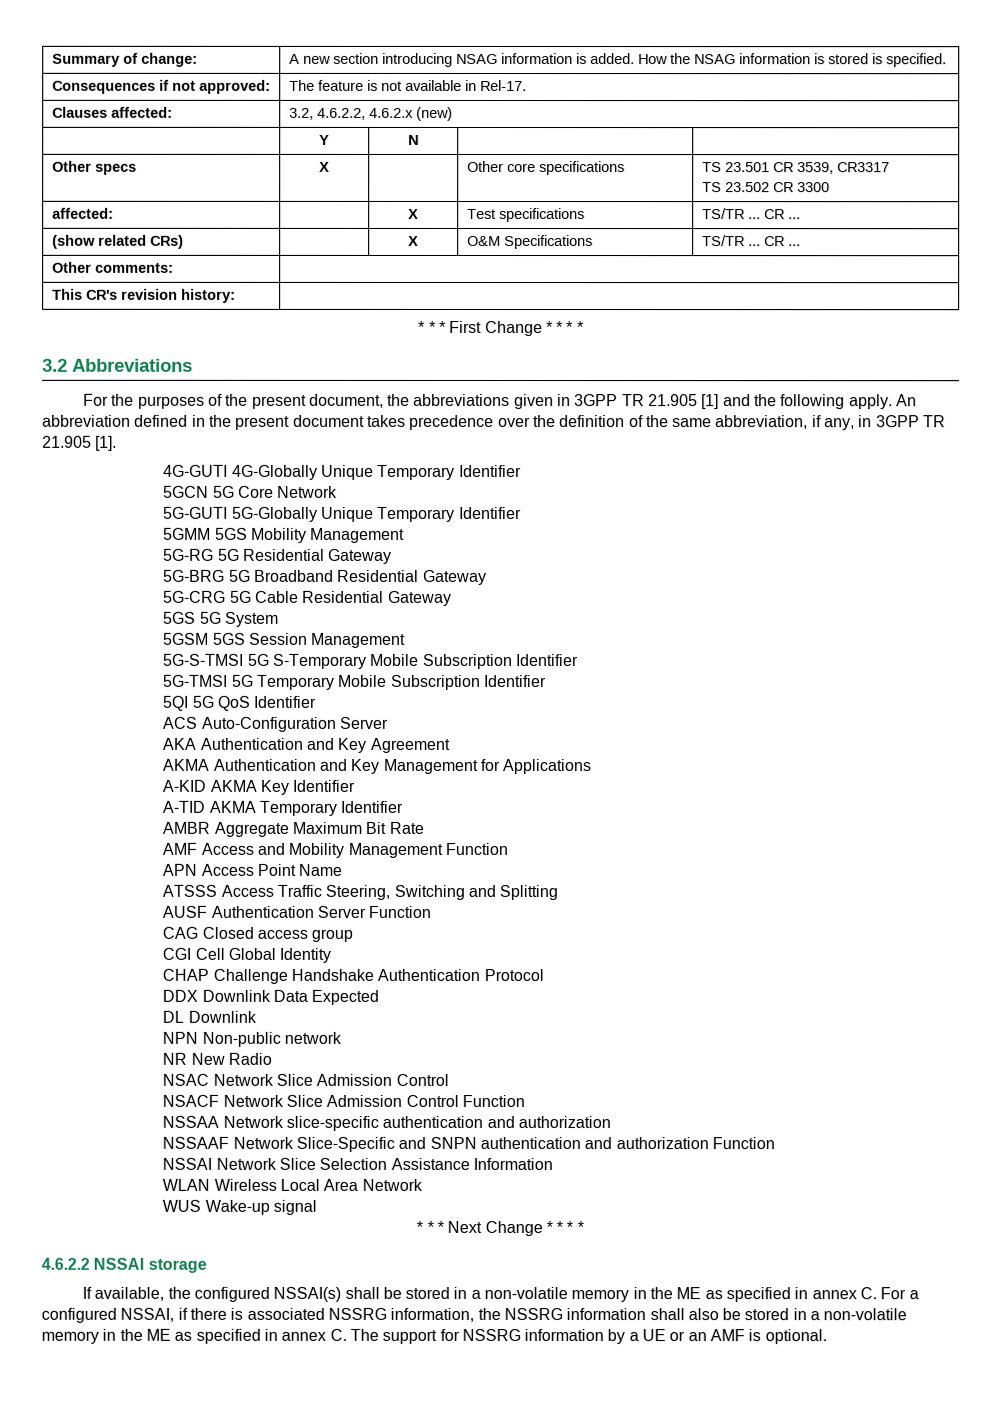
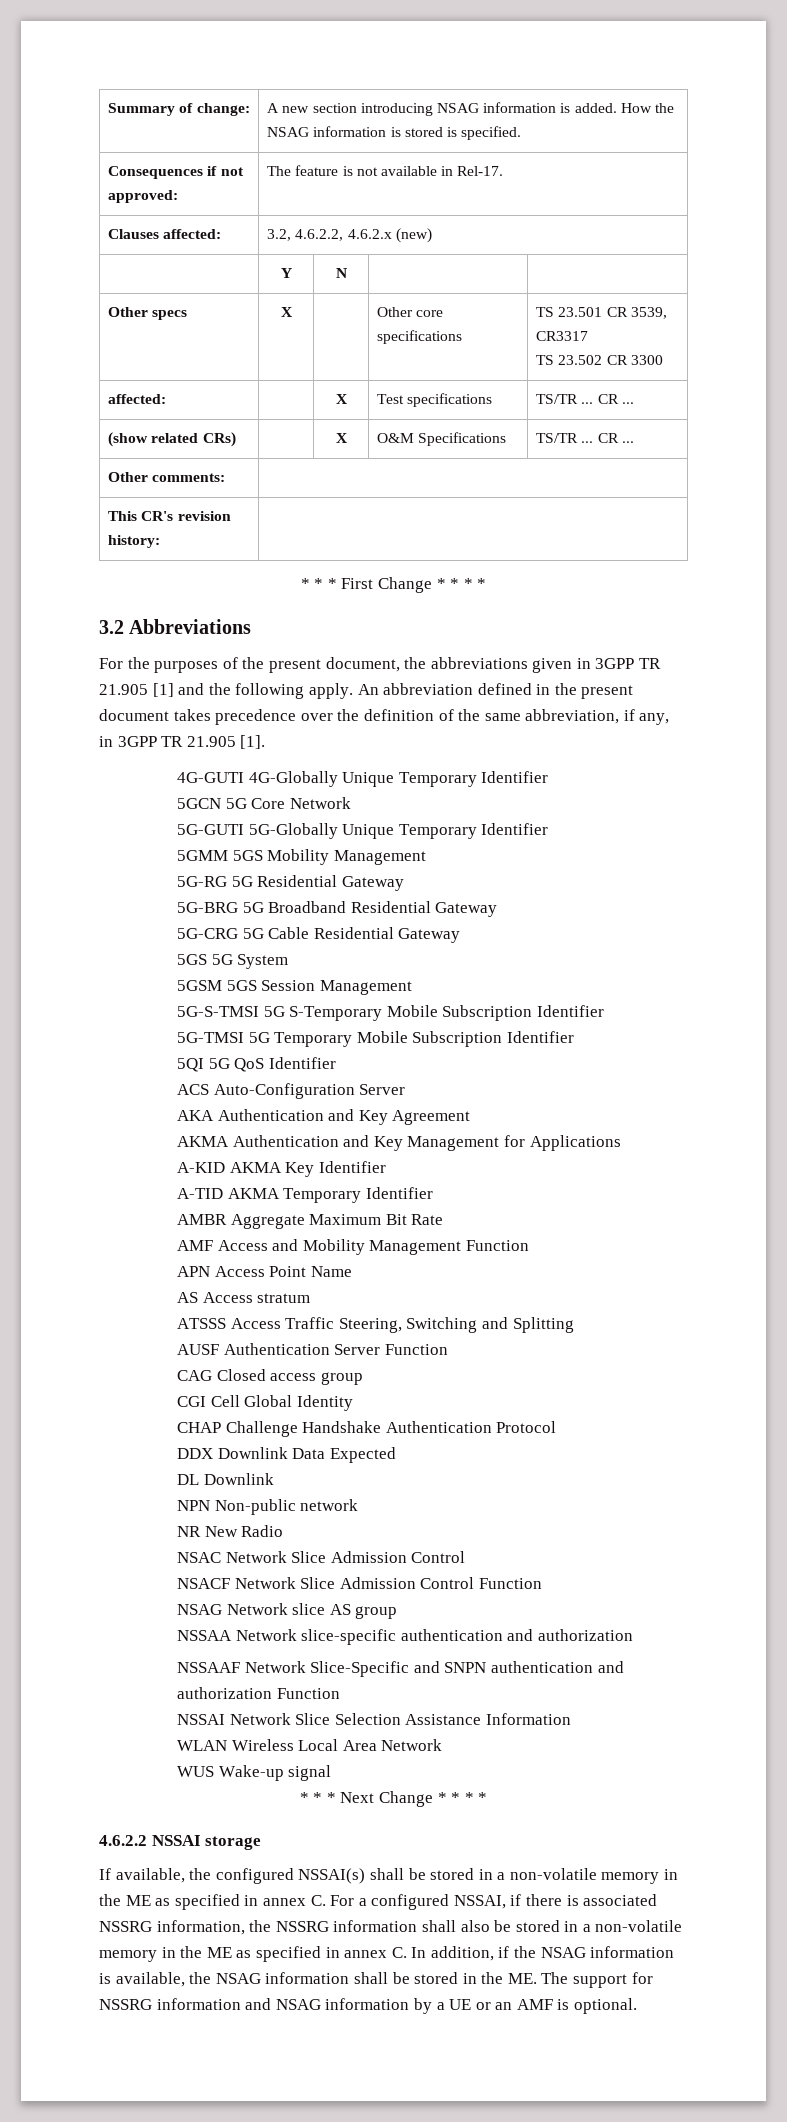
+ AS Access stratum
+ NSAG Network slice AS group
- If available, the configured NSSAI(s) shall be stored in a non-volatile memory in the ME as specified in annex C. For a configured NSSAI, if there is associated NSSRG information, the NSSRG information shall also be stored in a non-volatile memory in the ME as specified in annex C. The support for NSSRG information by a UE or an AMF is optional.
+ If available, the configured NSSAI(s) shall be stored in a non-volatile memory in the ME as specified in annex C. For a configured NSSAI, if there is associated NSSRG information, the NSSRG information shall also be stored in a non-volatile memory in the ME as specified in annex C. In addition, if the NSAG information is available, the NSAG information shall be stored in the ME. The support for NSSRG information and NSAG information by a UE or an AMF is optional.

